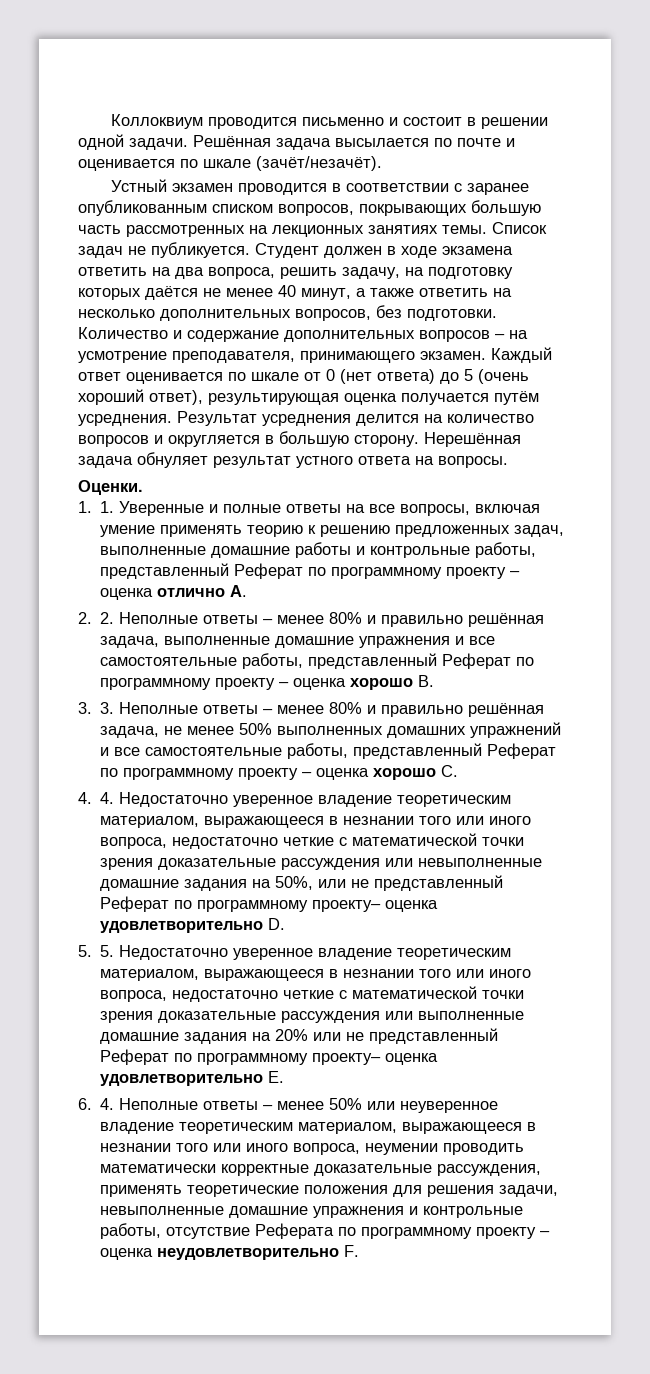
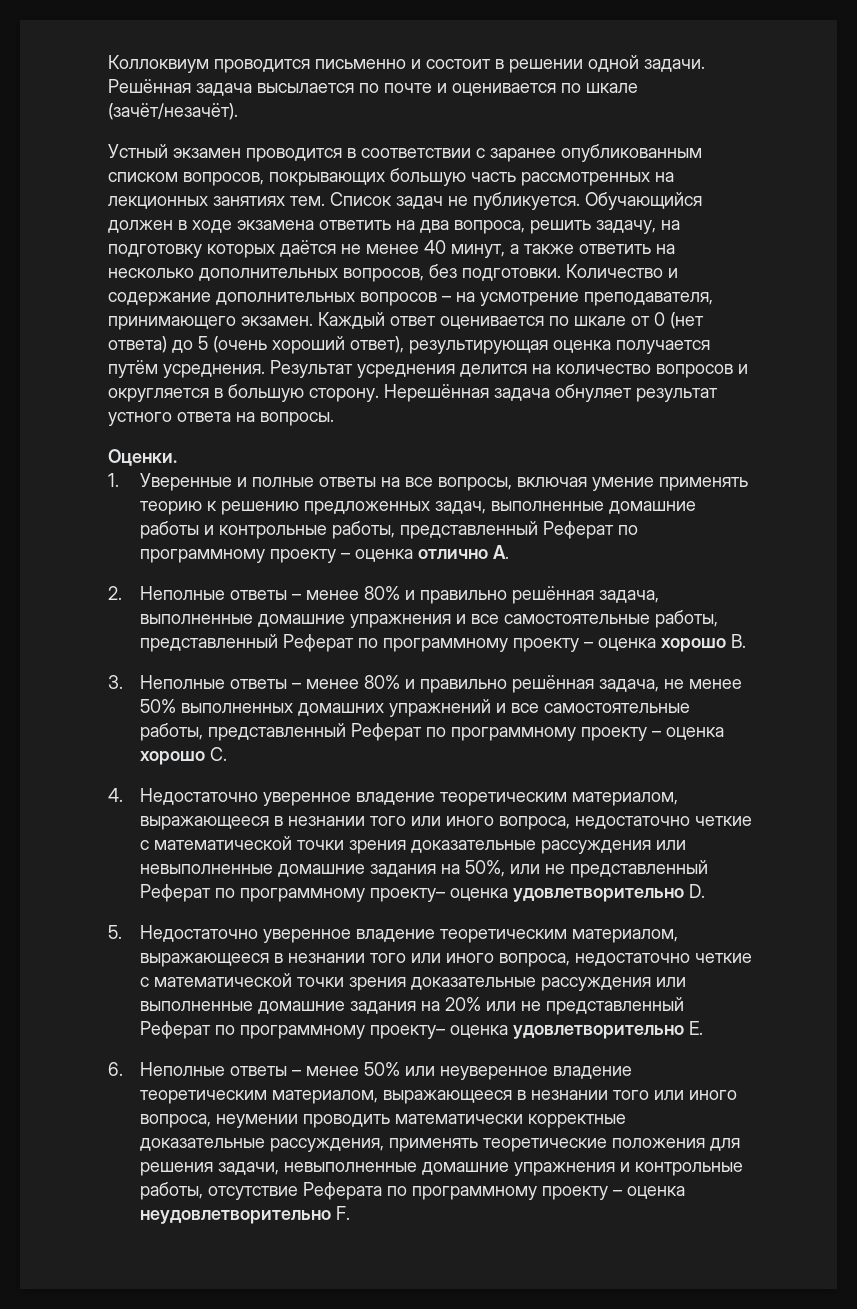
- Устный экзамен проводится в соответствии с заранее опубликованным списком вопросов, покрывающих большую часть рассмотренных на лекционных занятиях темы.
+ Устный экзамен проводится в соответствии с заранее опубликованным списком вопросов, покрывающих большую часть рассмотренных на лекционных занятиях тем.
- Студент должен в ходе экзамена ответить на два вопроса, решить задачу, на подготовку которых даётся не менее 40 минут, а также ответить на несколько дополнительных вопросов, без подготовки.
+ Обучающийся должен в ходе экзамена ответить на два вопроса, решить задачу, на подготовку которых даётся не менее 40 минут, а также ответить на несколько дополнительных вопросов, без подготовки.
- 1. 1. Уверенные и полные ответы на все вопросы, включая умение применять теорию к решению предложенных задач, выполненные домашние работы и контрольные работы, представленный Реферат по программному проекту – оценка отлично А.
+ 1. Уверенные и полные ответы на все вопросы, включая умение применять теорию к решению предложенных задач, выполненные домашние работы и контрольные работы, представленный Реферат по программному проекту – оценка отлично А.
- 2. 2. Неполные ответы – менее 80% и правильно решённая задача, выполненные домашние упражнения и все самостоятельные работы, представленный Реферат по программному проекту – оценка хорошо B.
+ 2. Неполные ответы – менее 80% и правильно решённая задача, выполненные домашние упражнения и все самостоятельные работы, представленный Реферат по программному проекту – оценка хорошо B.
- 3. 3. Неполные ответы – менее 80% и правильно решённая задача, не менее 50% выполненных домашних упражнений и все самостоятельные работы, представленный Реферат по программному проекту – оценка хорошо С.
+ 3. Неполные ответы – менее 80% и правильно решённая задача, не менее 50% выполненных домашних упражнений и все самостоятельные работы, представленный Реферат по программному проекту – оценка хорошо С.
- 4. 4. Недостаточно уверенное владение теоретическим материалом, выражающееся в незнании того или иного вопроса, недостаточно четкие с математической точки зрения доказательные рассуждения или невыполненные домашние задания на 50%, или не представленный Реферат по программному проекту– оценка удовлетворительно D.
+ 4. Недостаточно уверенное владение теоретическим материалом, выражающееся в незнании того или иного вопроса, недостаточно четкие с математической точки зрения доказательные рассуждения или невыполненные домашние задания на 50%, или не представленный Реферат по программному проекту– оценка удовлетворительно D.
- 5. 5. Недостаточно уверенное владение теоретическим материалом, выражающееся в незнании того или иного вопроса, недостаточно четкие с математической точки зрения доказательные рассуждения или выполненные домашние задания на 20% или не представленный Реферат по программному проекту– оценка удовлетворительно E.
+ 5. Недостаточно уверенное владение теоретическим материалом, выражающееся в незнании того или иного вопроса, недостаточно четкие с математической точки зрения доказательные рассуждения или выполненные домашние задания на 20% или не представленный Реферат по программному проекту– оценка удовлетворительно E.
- 6. 4. Неполные ответы – менее 50% или неуверенное владение теоретическим материалом, выражающееся в незнании того или иного вопроса, неумении проводить математически корректные доказательные рассуждения, применять теоретические положения для решения задачи, невыполненные домашние упражнения и контрольные работы, отсутствие Реферата по программному проекту – оценка неудовлетворительно F.
+ 6. Неполные ответы – менее 50% или неуверенное владение теоретическим материалом, выражающееся в незнании того или иного вопроса, неумении проводить математически корректные доказательные рассуждения, применять теоретические положения для решения задачи, невыполненные домашние упражнения и контрольные работы, отсутствие Реферата по программному проекту – оценка неудовлетворительно F.

